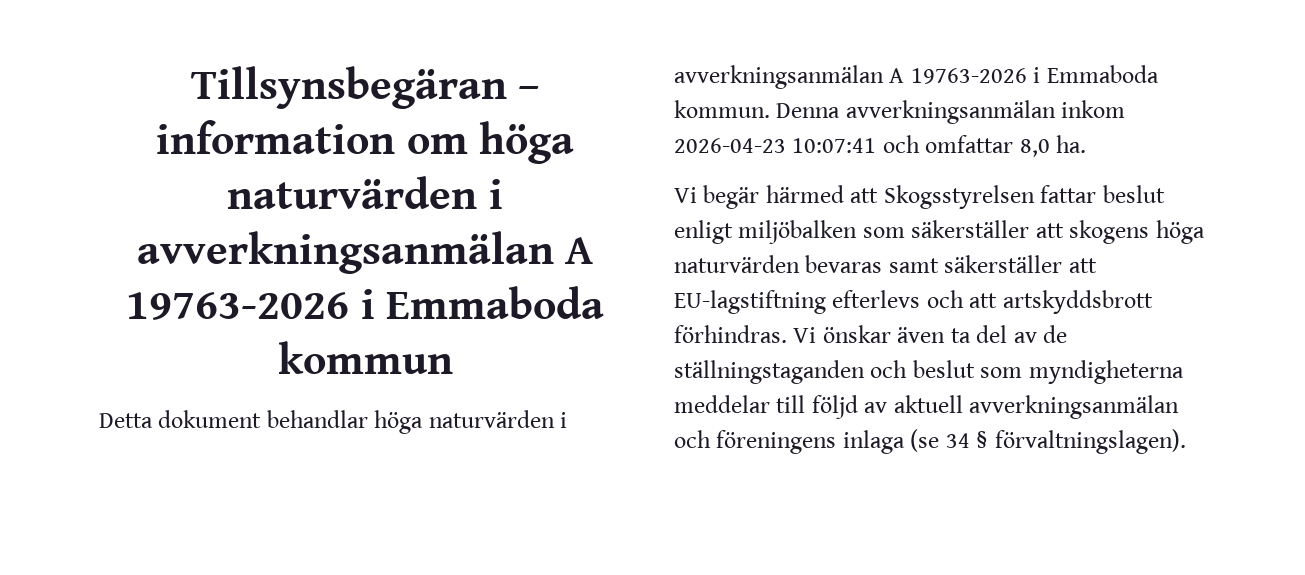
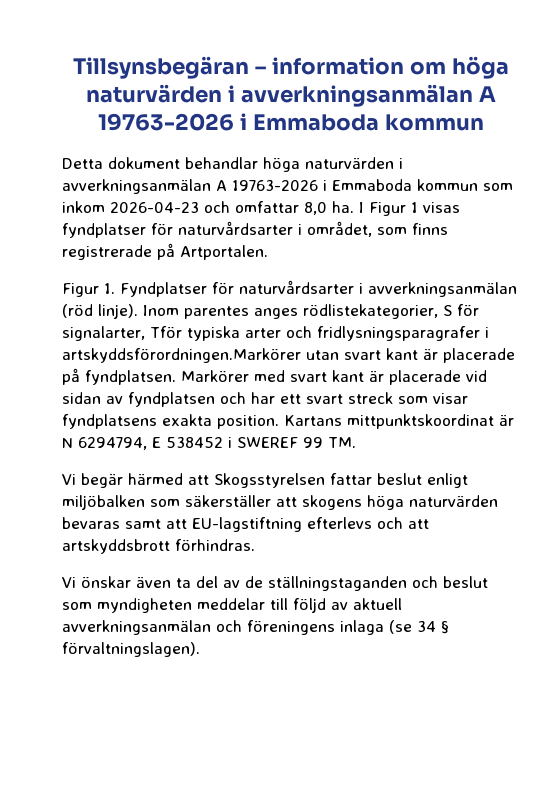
- Detta dokument behandlar höga naturvärden i avverkningsanmälan A 19763-2026 i Emmaboda kommun. Denna avverkningsanmälan inkom 2026-04-23 10:07:41 och omfattar 8,0 ha.
+ Detta dokument behandlar höga naturvärden i avverkningsanmälan A 19763-2026 i Emmaboda kommun som inkom 2026-04-23 och omfattar 8,0 ha. I Figur 1 visas fyndplatser för naturvårdsarter i området, som finns registrerade på Artportalen.
+ Figur 1. Fyndplatser för naturvårdsarter i avverkningsanmälan (röd linje). Inom parentes anges rödlistekategorier, S för signalarter, Tför typiska arter och fridlysningsparagrafer i artskyddsförordningen.Markörer utan svart kant är placerade på fyndplatsen. Markörer med svart kant är placerade vid sidan av fyndplatsen och har ett svart streck som visar fyndplatsens exakta position. Kartans mittpunktskoordinat är N 6294794, E 538452 i SWEREF 99 TM.
- Vi begär härmed att Skogsstyrelsen fattar beslut enligt miljöbalken som säkerställer att skogens höga naturvärden bevaras samt säkerställer att EU-lagstiftning efterlevs och att artskyddsbrott förhindras. Vi önskar även ta del av de ställningstaganden och beslut som myndigheterna meddelar till följd av aktuell avverkningsanmälan och föreningens inlaga (se 34 § förvaltningslagen).
+ Vi begär härmed att Skogsstyrelsen fattar beslut enligt miljöbalken som säkerställer att skogens höga naturvärden bevaras samt att EU-lagstiftning efterlevs och att artskyddsbrott förhindras.
+ Vi önskar även ta del av de ställningstaganden och beslut som myndigheten meddelar till följd av aktuell avverkningsanmälan och föreningens inlaga (se 34 § förvaltningslagen).

